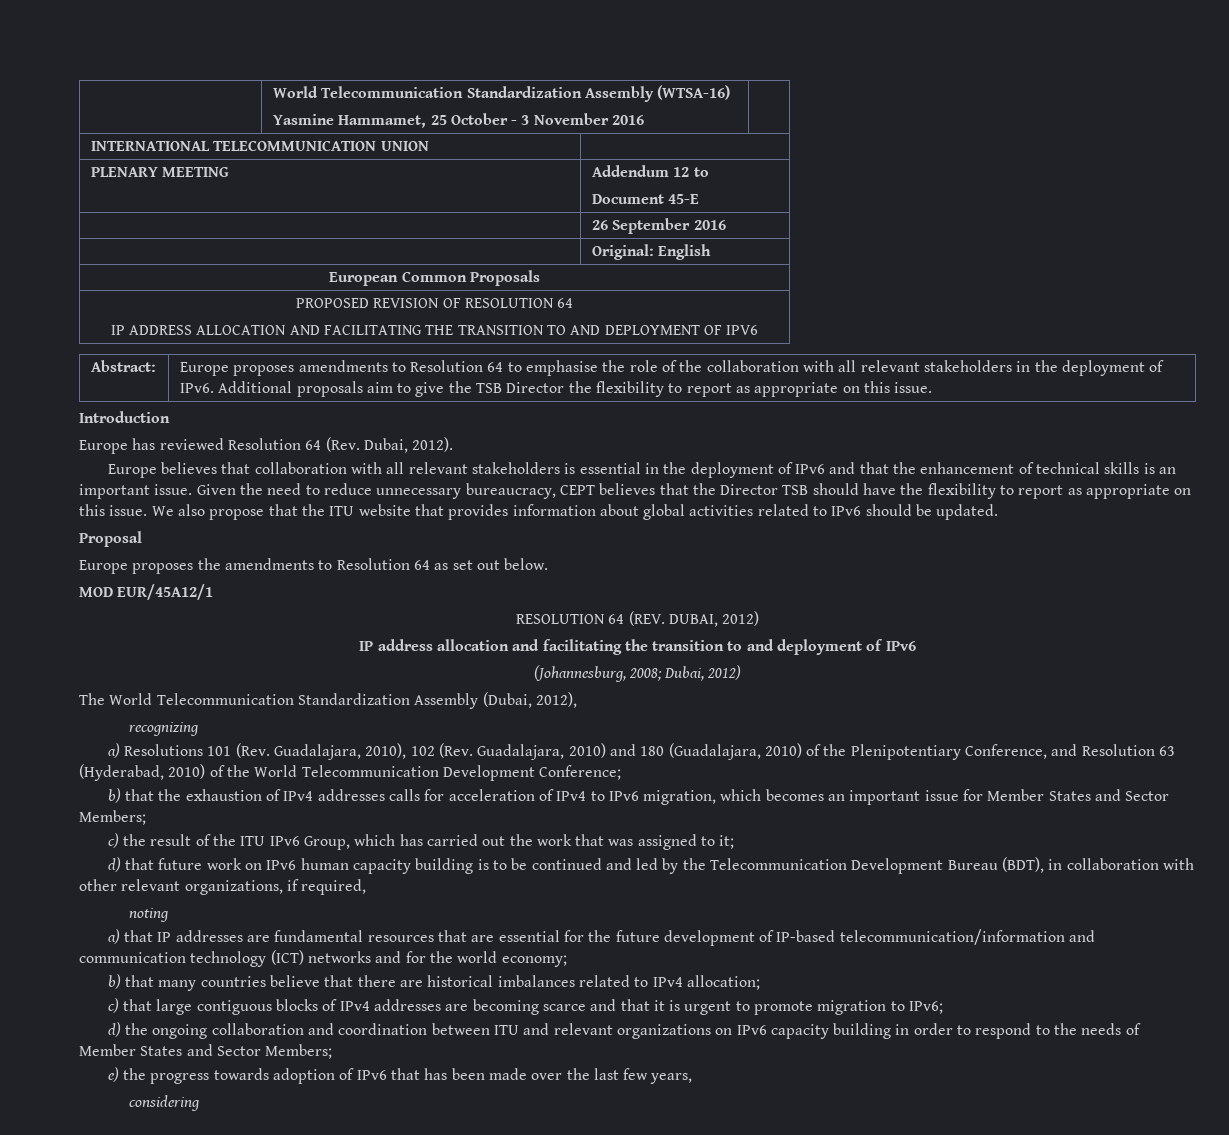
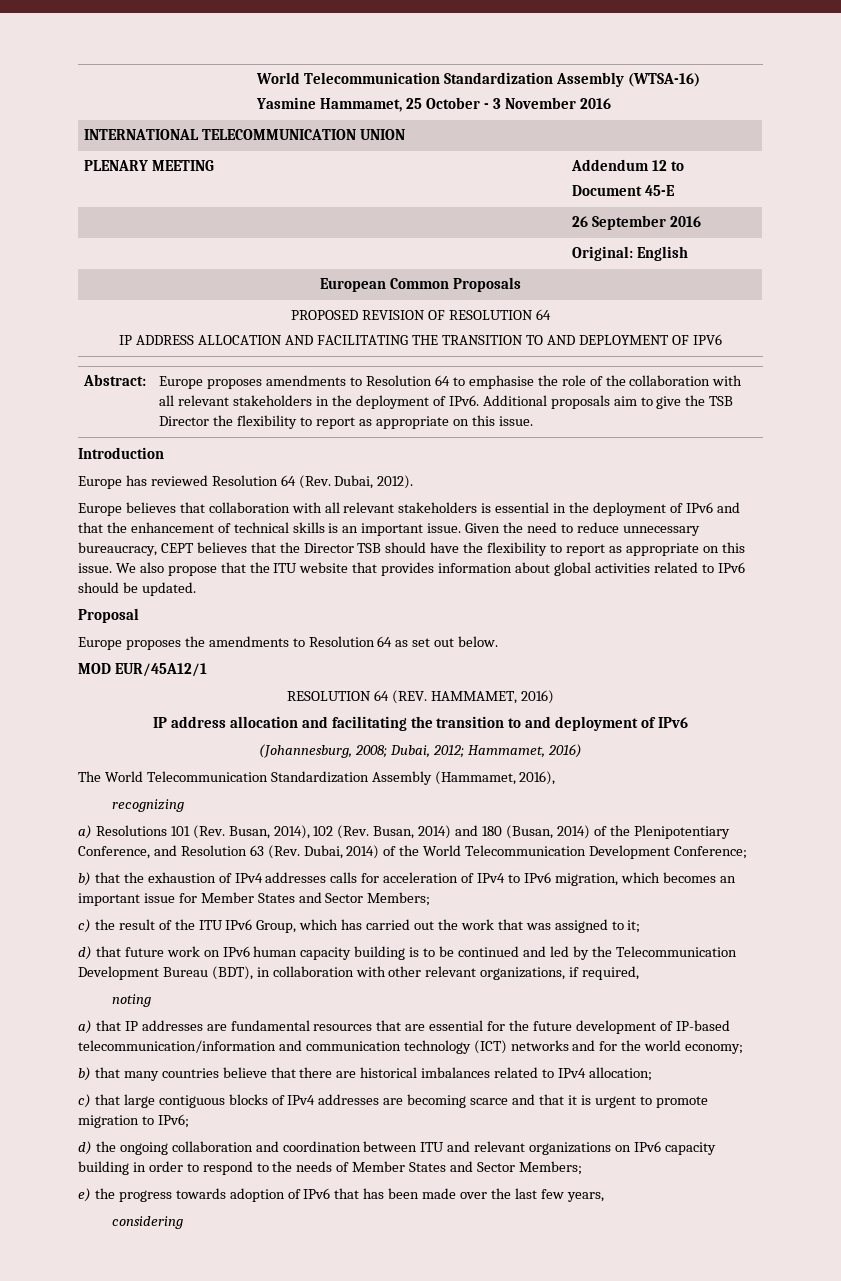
- RESOLUTION 64 (REV. DUBAI, 2012)
+ RESOLUTION 64 (REV. HAMMAMET, 2016)
- (Johannesburg, 2008; Dubai, 2012)
+ (Johannesburg, 2008; Dubai, 2012; Hammamet, 2016)
- The World Telecommunication Standardization Assembly (Dubai, 2012),
+ The World Telecommunication Standardization Assembly (Hammamet, 2016),
- a) Resolutions 101 (Rev. Guadalajara, 2010), 102 (Rev. Guadalajara, 2010) and 180 (Guadalajara, 2010) of the Plenipotentiary Conference, and Resolution 63 (Hyderabad, 2010) of the World Telecommunication Development Conference;
+ a) Resolutions 101 (Rev. Busan, 2014), 102 (Rev. Busan, 2014) and 180 (Busan, 2014) of the Plenipotentiary Conference, and Resolution 63 (Rev. Dubai, 2014) of the World Telecommunication Development Conference;

